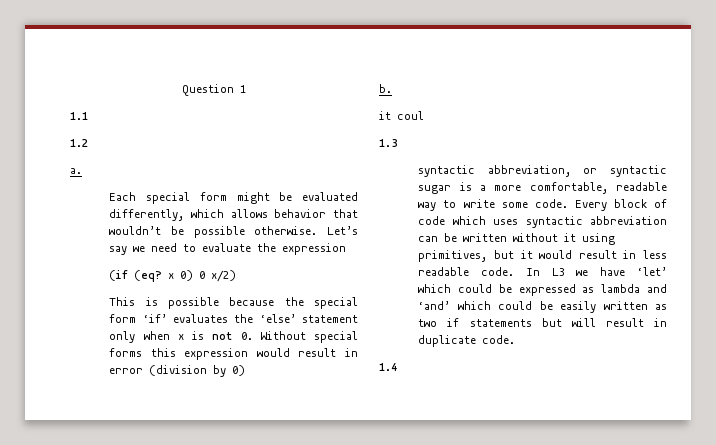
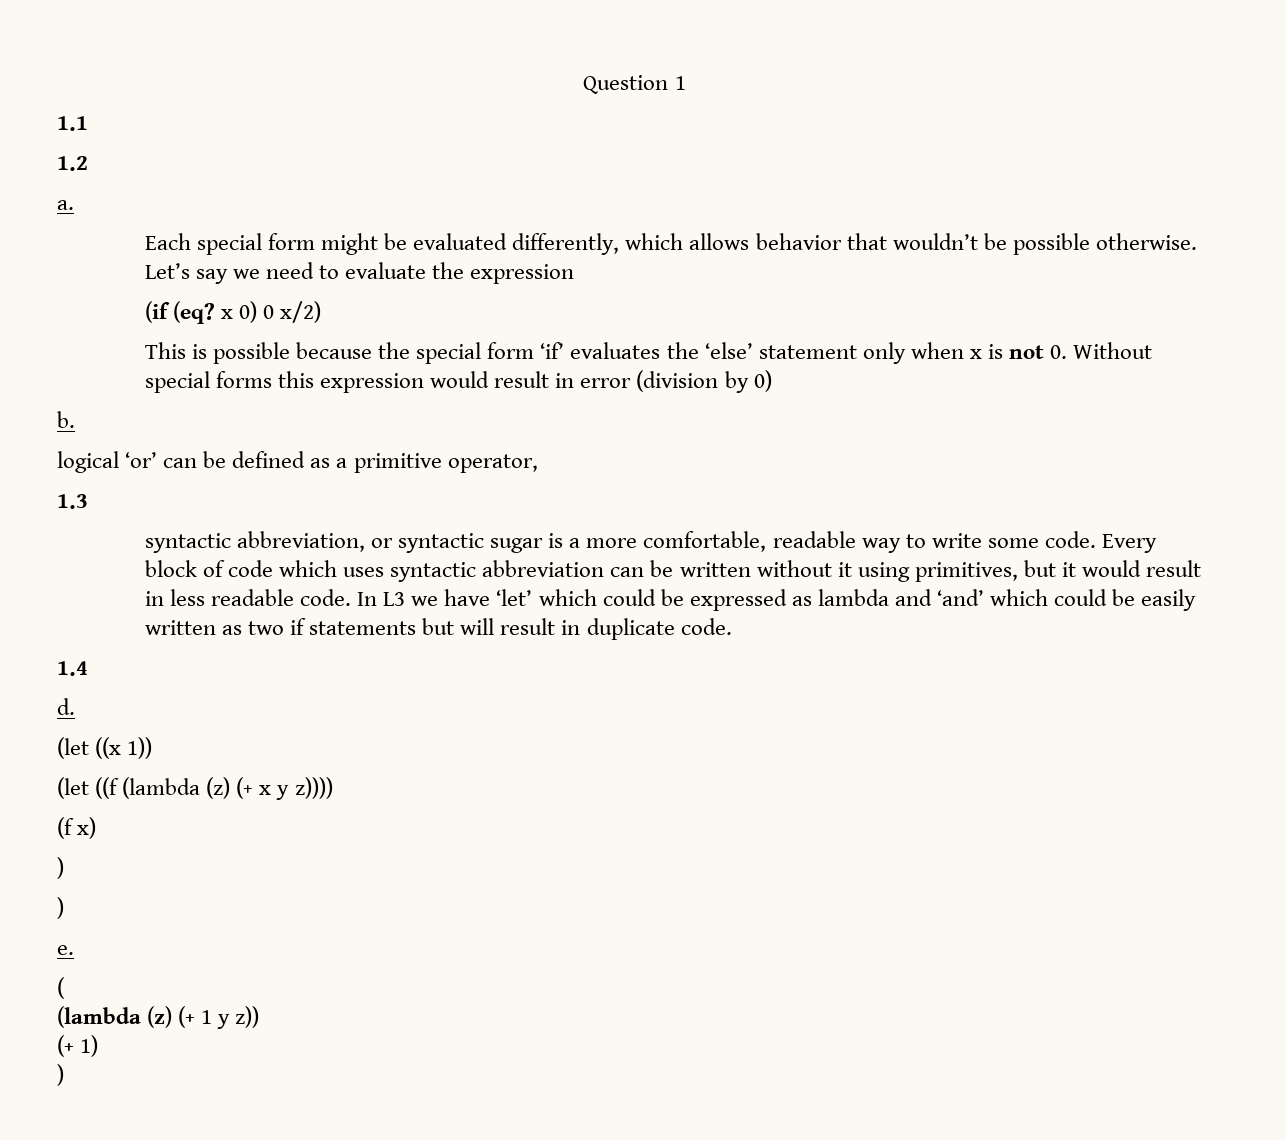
- it coul
+ logical ‘or’ can be defined as a primitive operator,
+ d.
+ (let ((x 1))
+ (let ((f (lambda (z) (+ x y z))))
+ (f x)
+ )
+ )
+ e.
+ (
+ (lambda (z) (+ 1 y z))
+ (+ 1)
+ )

